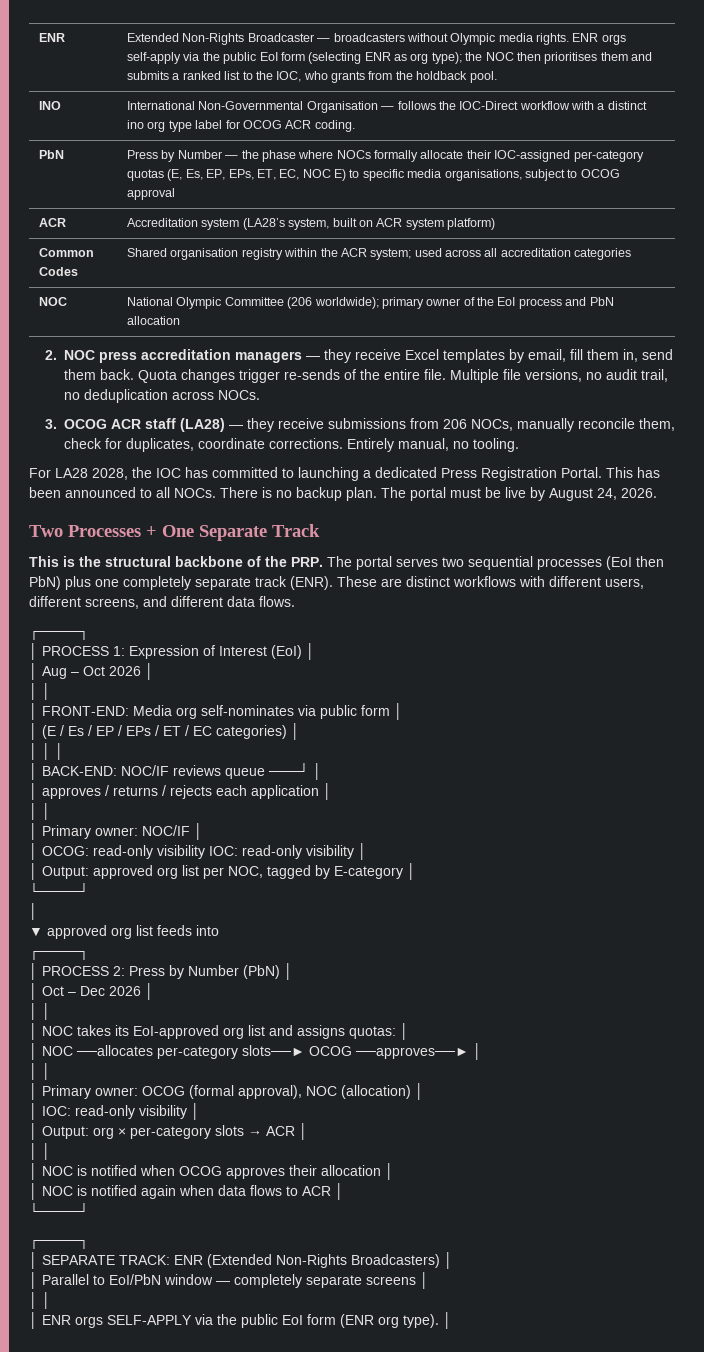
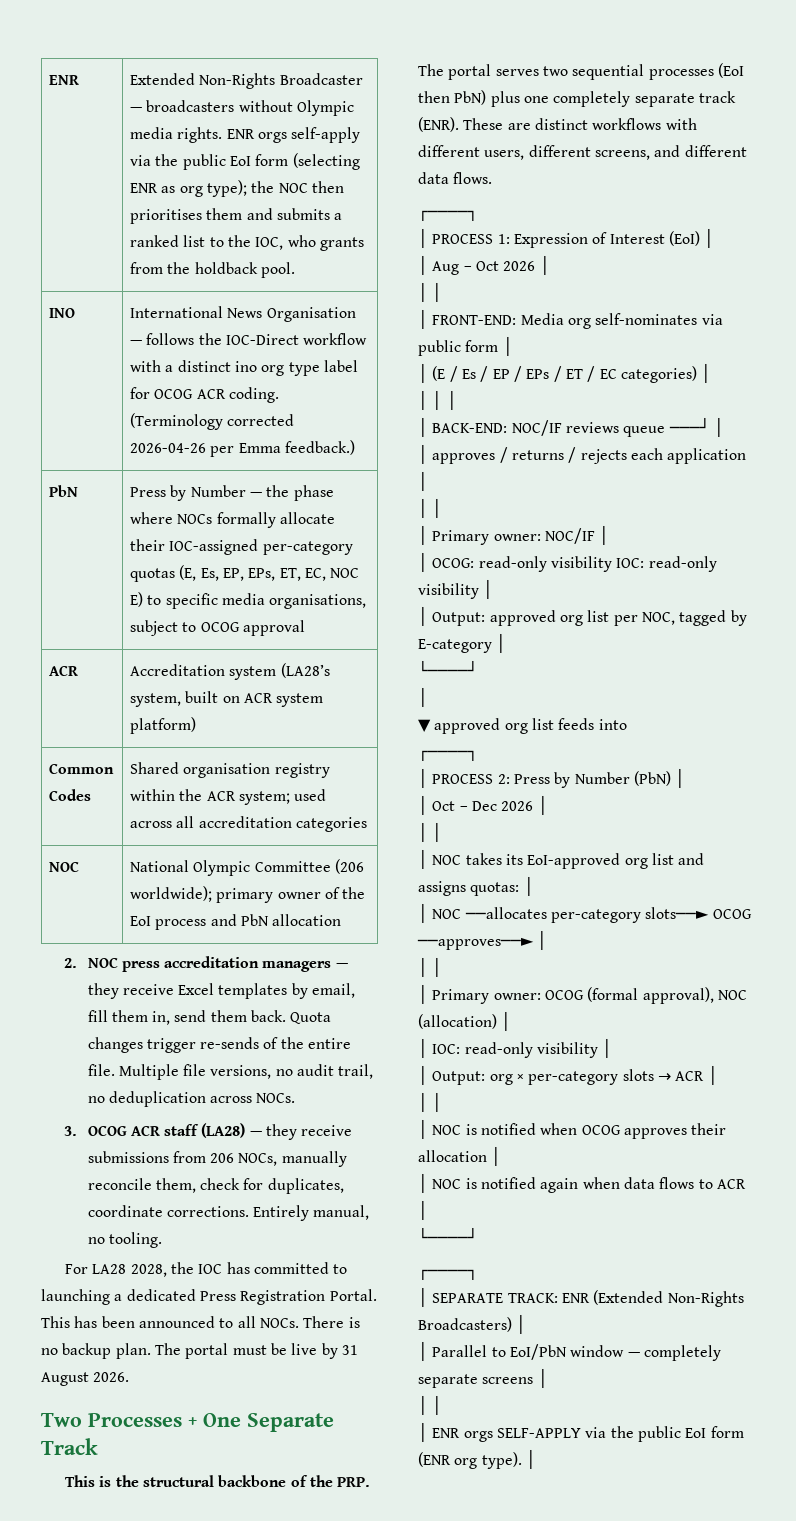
- INO | International Non-Governmental Organisation — follows the IOC-Direct workflow with a distinct ino org type label for OCOG ACR coding.
+ INO | International News Organisation — follows the IOC-Direct workflow with a distinct ino org type label for OCOG ACR coding. (Terminology corrected 2026-04-26 per Emma feedback.)
- The portal must be live by August 24, 2026.
+ The portal must be live by 31 August 2026.

